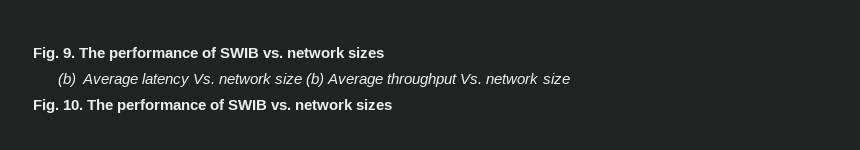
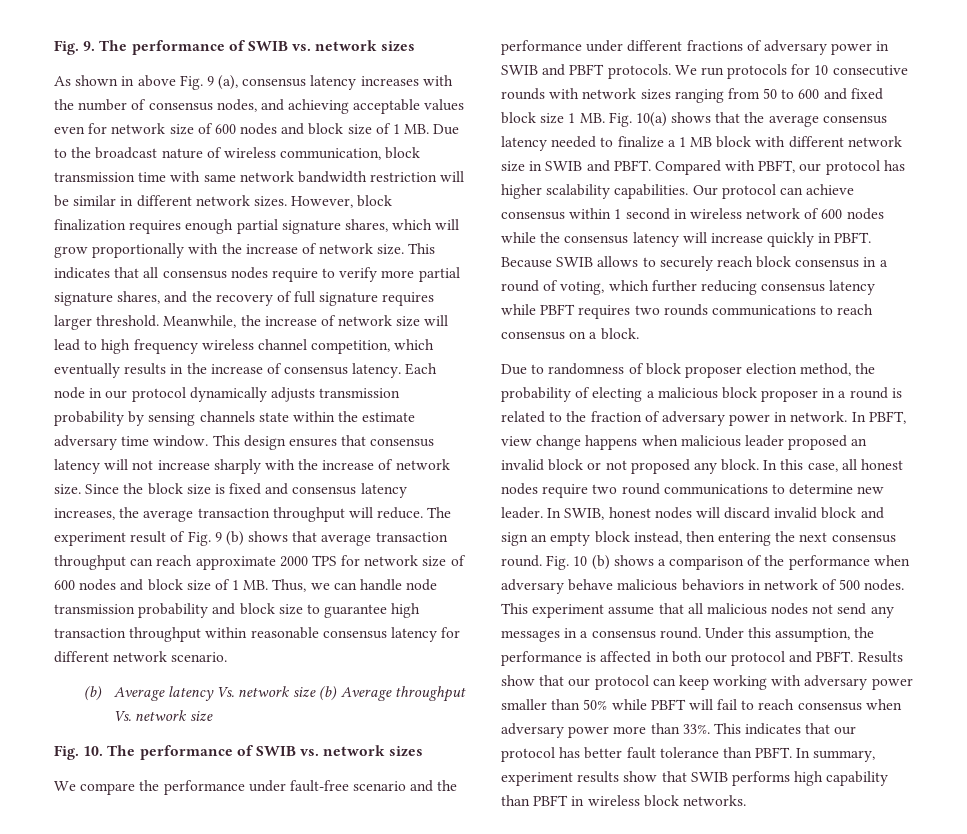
+ As shown in above Fig. 9 (a), consensus latency increases with the number of consensus nodes, and achieving acceptable values even for network size of 600 nodes and block size of 1 MB. Due to the broadcast nature of wireless communication, block transmission time with same network bandwidth restriction will be similar in different network sizes. However, block finalization requires enough partial signature shares, which will grow proportionally with the increase of network size. This indicates that all consensus nodes require to verify more partial signature shares, and the recovery of full signature requires larger threshold. Meanwhile, the increase of network size will lead to high frequency wireless channel competition, which eventually results in the increase of consensus latency. Each node in our protocol dynamically adjusts transmission probability by sensing channels state within the estimate adversary time window. This design ensures that consensus latency will not increase sharply with the increase of network size. Since the block size is fixed and consensus latency increases, the average transaction throughput will reduce. The experiment result of Fig. 9 (b) shows that average transaction throughput can reach approximate 2000 TPS for network size of 600 nodes and block size of 1 MB. Thus, we can handle node transmission probability and block size to guarantee high transaction throughput within reasonable consensus latency for different network scenario.
+ We compare the performance under fault-free scenario and the performance under different fractions of adversary power in SWIB and PBFT protocols. We run protocols for 10 consecutive rounds with network sizes ranging from 50 to 600 and fixed block size 1 MB. Fig. 10(a) shows that the average consensus latency needed to finalize a 1 MB block with different network size in SWIB and PBFT. Compared with PBFT, our protocol has higher scalability capabilities. Our protocol can achieve consensus within 1 second in wireless network of 600 nodes while the consensus latency will increase quickly in PBFT. Because SWIB allows to securely reach block consensus in a round of voting, which further reducing consensus latency while PBFT requires two rounds communications to reach consensus on a block.
+ Due to randomness of block proposer election method, the probability of electing a malicious block proposer in a round is related to the fraction of adversary power in network. In PBFT, view change happens when malicious leader proposed an invalid block or not proposed any block. In this case, all honest nodes require two round communications to determine new leader. In SWIB, honest nodes will discard invalid block and sign an empty block instead, then entering the next consensus round. Fig. 10 (b) shows a comparison of the performance when adversary behave malicious behaviors in network of 500 nodes. This experiment assume that all malicious nodes not send any messages in a consensus round. Under this assumption, the performance is affected in both our protocol and PBFT. Results show that our protocol can keep working with adversary power smaller than 50% while PBFT will fail to reach consensus when adversary power more than 33%. This indicates that our protocol has better fault tolerance than PBFT. In summary, experiment results show that SWIB performs high capability than PBFT in wireless block networks.

